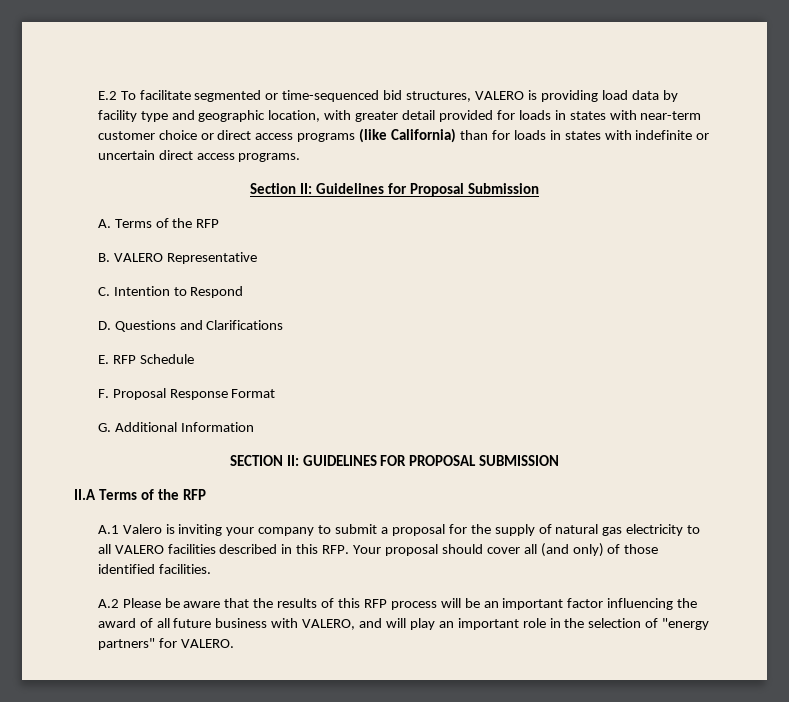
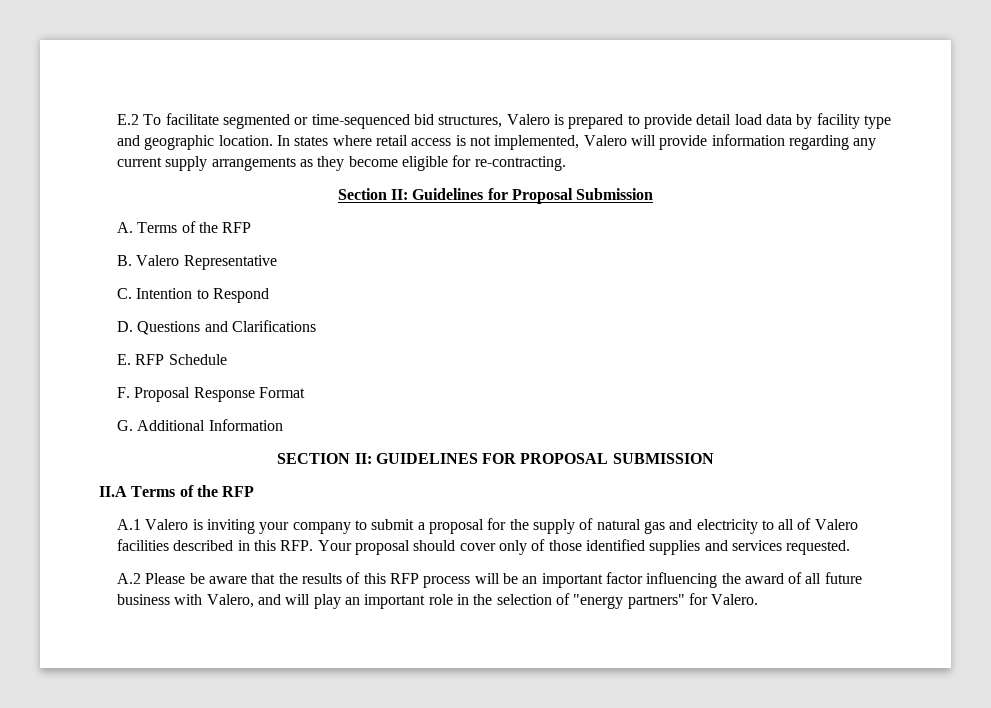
- E.2 To facilitate segmented or time-sequenced bid structures, VALERO is providing load data by facility type and geographic location, with greater detail provided for loads in states with near-term customer choice or direct access programs (like California) than for loads in states with indefinite or uncertain direct access programs.
+ E.2 To facilitate segmented or time-sequenced bid structures, Valero is prepared to provide detail load data by facility type and geographic location. In states where retail access is not implemented, Valero will provide information regarding any current supply arrangements as they become eligible for re-contracting.
- B. VALERO Representative
+ B. Valero Representative
- A.1 Valero is inviting your company to submit a proposal for the supply of natural gas electricity to all VALERO facilities described in this RFP. Your proposal should cover all (and only) of those identified facilities.
+ A.1 Valero is inviting your company to submit a proposal for the supply of natural gas and electricity to all of Valero facilities described in this RFP. Your proposal should cover only of those identified supplies and services requested.
- A.2 Please be aware that the results of this RFP process will be an important factor influencing the award of all future business with VALERO, and will play an important role in the selection of "energy partners" for VALERO.
+ A.2 Please be aware that the results of this RFP process will be an important factor influencing the award of all future business with Valero, and will play an important role in the selection of "energy partners" for Valero.

